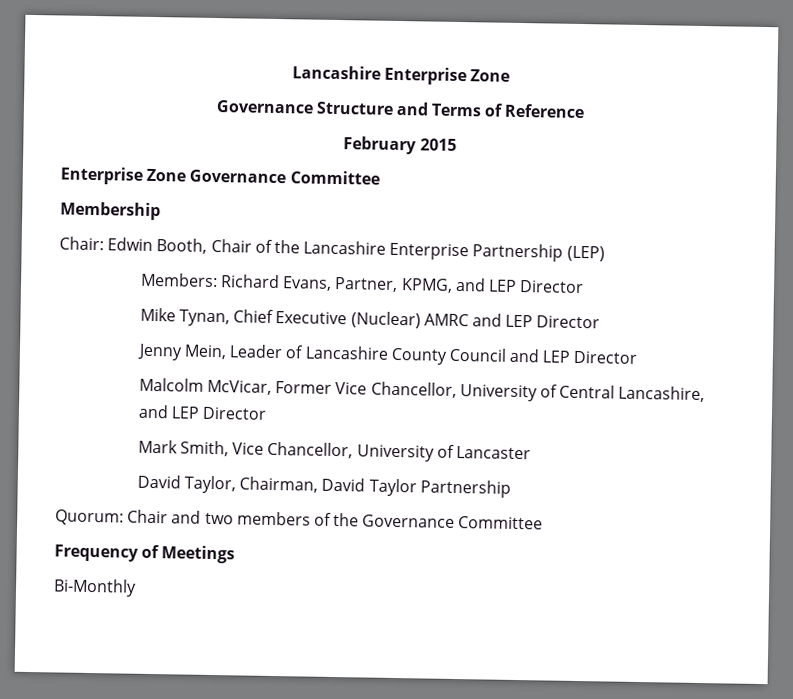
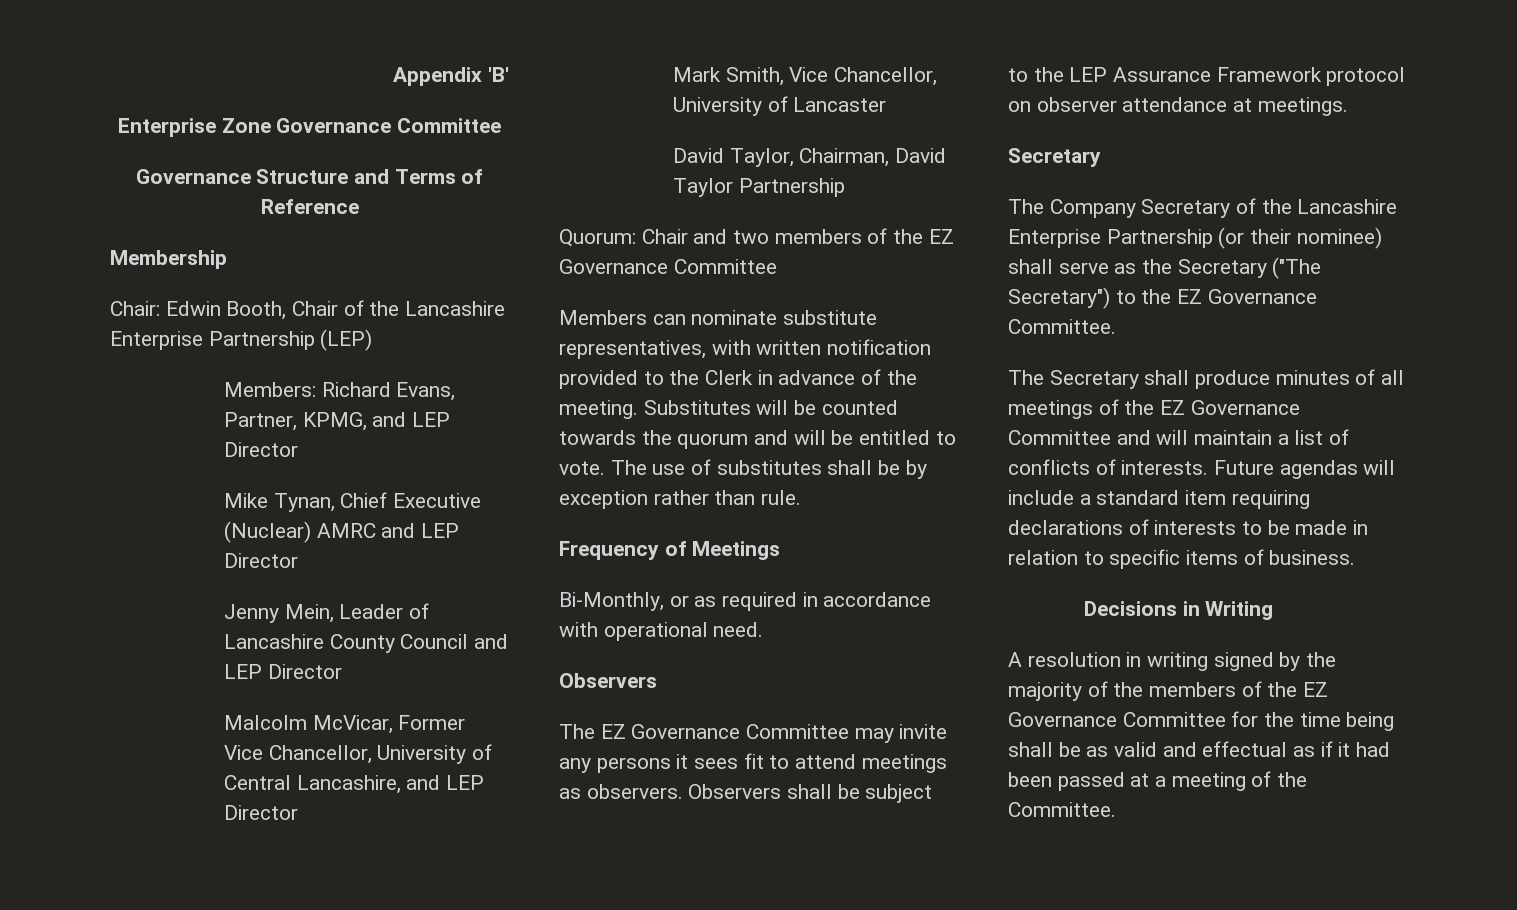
- Lancashire Enterprise Zone
+ Appendix 'B'
+ Enterprise Zone Governance Committee
- February 2015
- Enterprise Zone Governance Committee
- Quorum: Chair and two members of the Governance Committee
+ Quorum: Chair and two members of the EZ Governance Committee
+ Members can nominate substitute representatives, with written notification provided to the Clerk in advance of the meeting. Substitutes will be counted towards the quorum and will be entitled to vote. The use of substitutes shall be by exception rather than rule.
  Frequency of Meetings
- Bi-Monthly
+ Bi-Monthly, or as required in accordance with operational need.
+ Observers
+ The EZ Governance Committee may invite any persons it sees fit to attend meetings as observers. Observers shall be subject to the LEP Assurance Framework protocol on observer attendance at meetings.
+ Secretary
+ The Company Secretary of the Lancashire Enterprise Partnership (or their nominee) shall serve as the Secretary ("The Secretary") to the EZ Governance Committee.
+ The Secretary shall produce minutes of all meetings of the EZ Governance Committee and will maintain a list of conflicts of interests. Future agendas will include a standard item requiring declarations of interests to be made in relation to specific items of business.
+ Decisions in Writing
+ A resolution in writing signed by the majority of the members of the EZ Governance Committee for the time being shall be as valid and effectual as if it had been passed at a meeting of the Committee.

